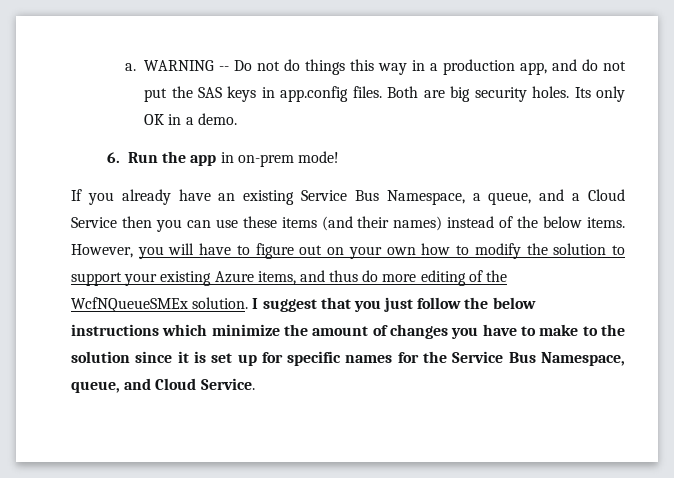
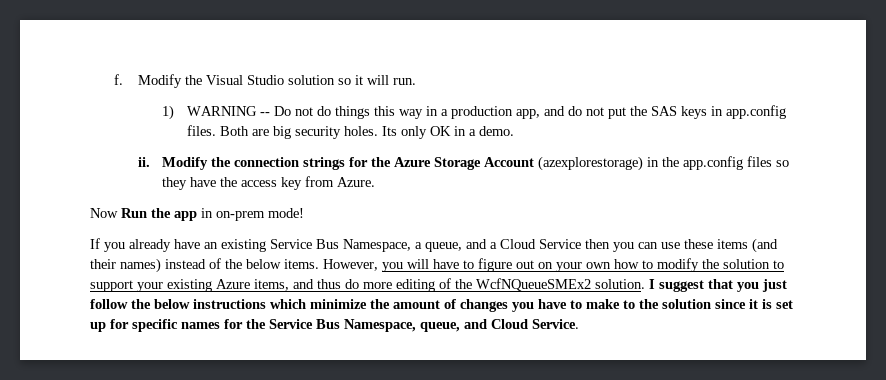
- a. WARNING -- Do not do things this way in a production app, and do not put the SAS keys in app.config files.
+ f. Modify the Visual Studio solution so it will run.
+ 1) WARNING -- Do not do things this way in a production app, and do not put the SAS keys in app.config files.
- 6. Run the app in on-prem mode!
+ ii. Modify the connection strings for the Azure Storage Account (azexplorestorage) in the app.config files so they have the access key from Azure.
+ Now Run the app in on-prem mode!
- However, you will have to figure out on your own how to modify the solution to support your existing Azure items, and thus do more editing of the WcfNQueueSMEx solution.
+ However, you will have to figure out on your own how to modify the solution to support your existing Azure items, and thus do more editing of the WcfNQueueSMEx2 solution.

